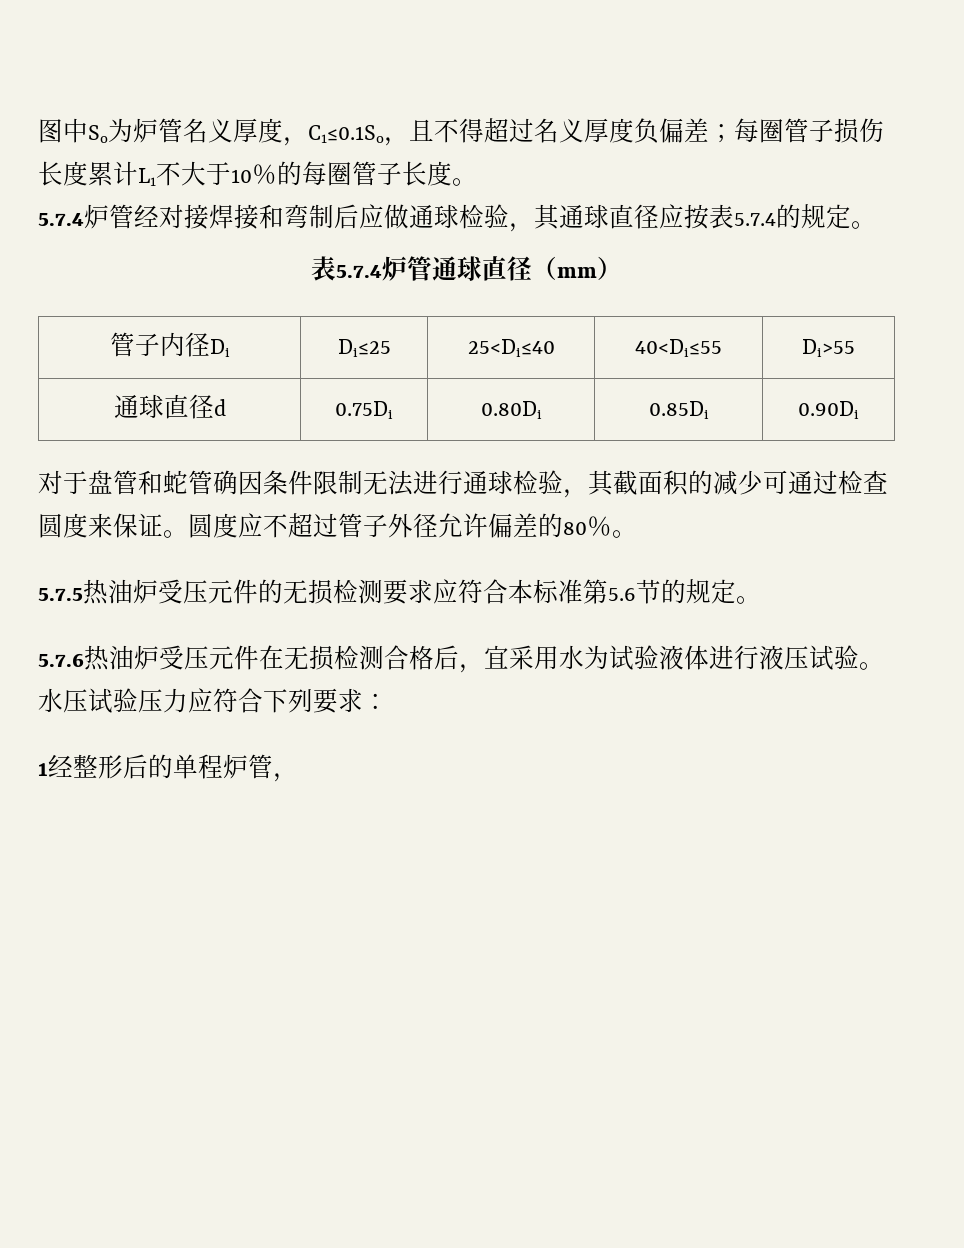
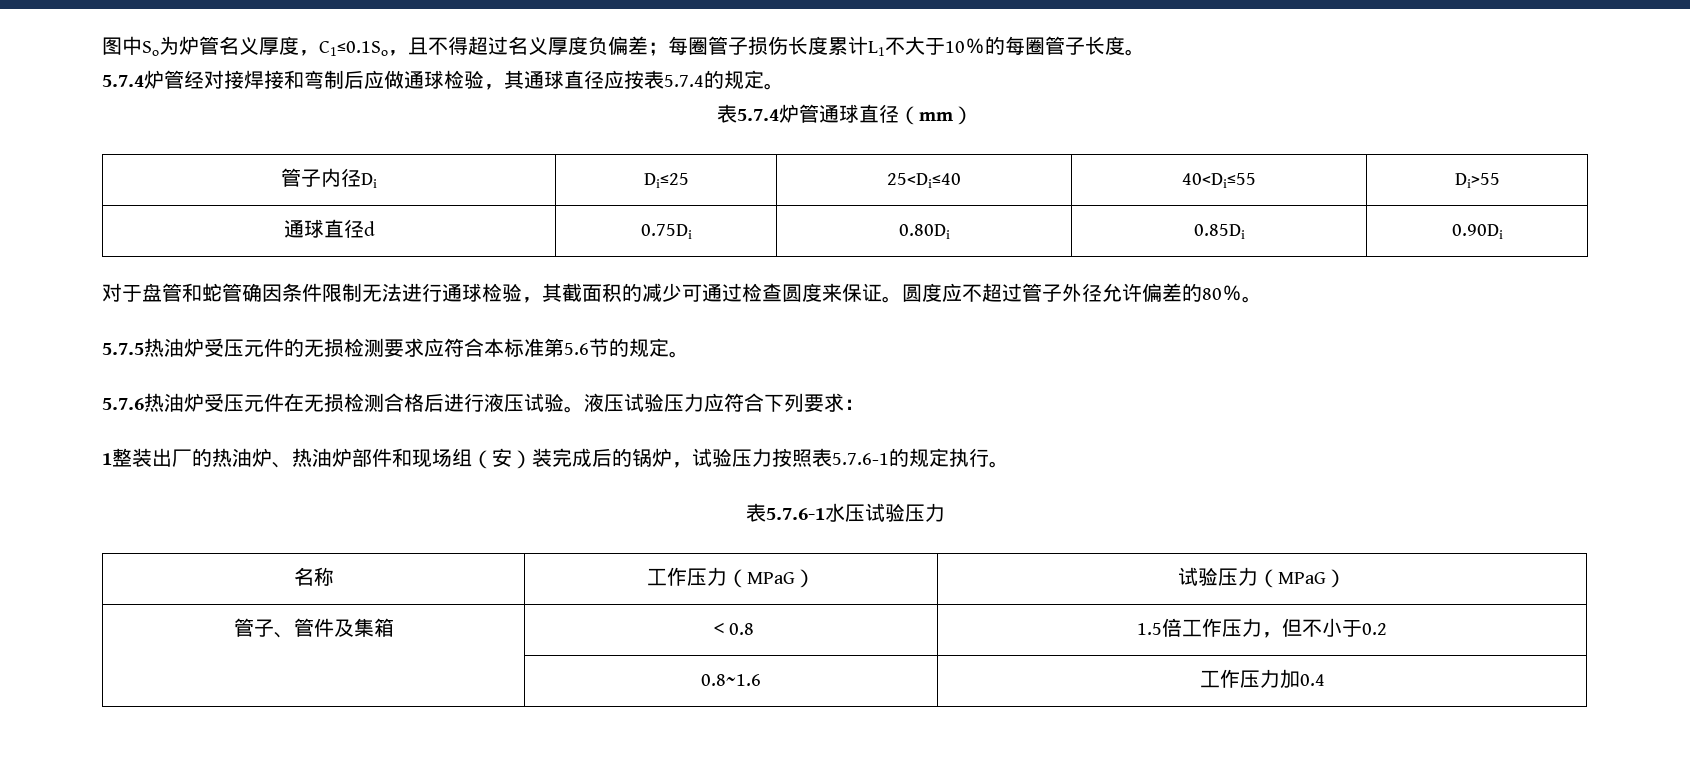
- 5.7.6热油炉受压元件在无损检测合格后，宜采用水为试验液体进行液压试验。
+ 5.7.6热油炉受压元件在无损检测合格后进行液压试验。
- 水压试验压力应符合下列要求：
+ 液压试验压力应符合下列要求：
- 1经整形后的单程炉管，
+ 1整装出厂的热油炉、热油炉部件和现场组（安）装完成后的锅炉，试验压力按照表5.7.6-1的规定执行。
+ 表5.7.6-1水压试验压力
+ 名称 | 工作压力（MPaG） | 试验压力（MPaG）
+ 管子、管件及集箱 | ＜0.8 | 1.5倍工作压力，但不小于0.2
+ | 0.8~1.6 | 工作压力加0.4

